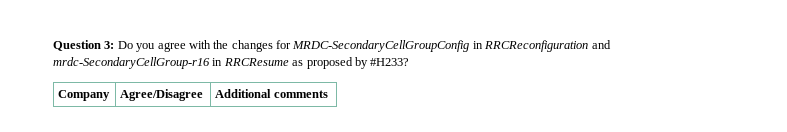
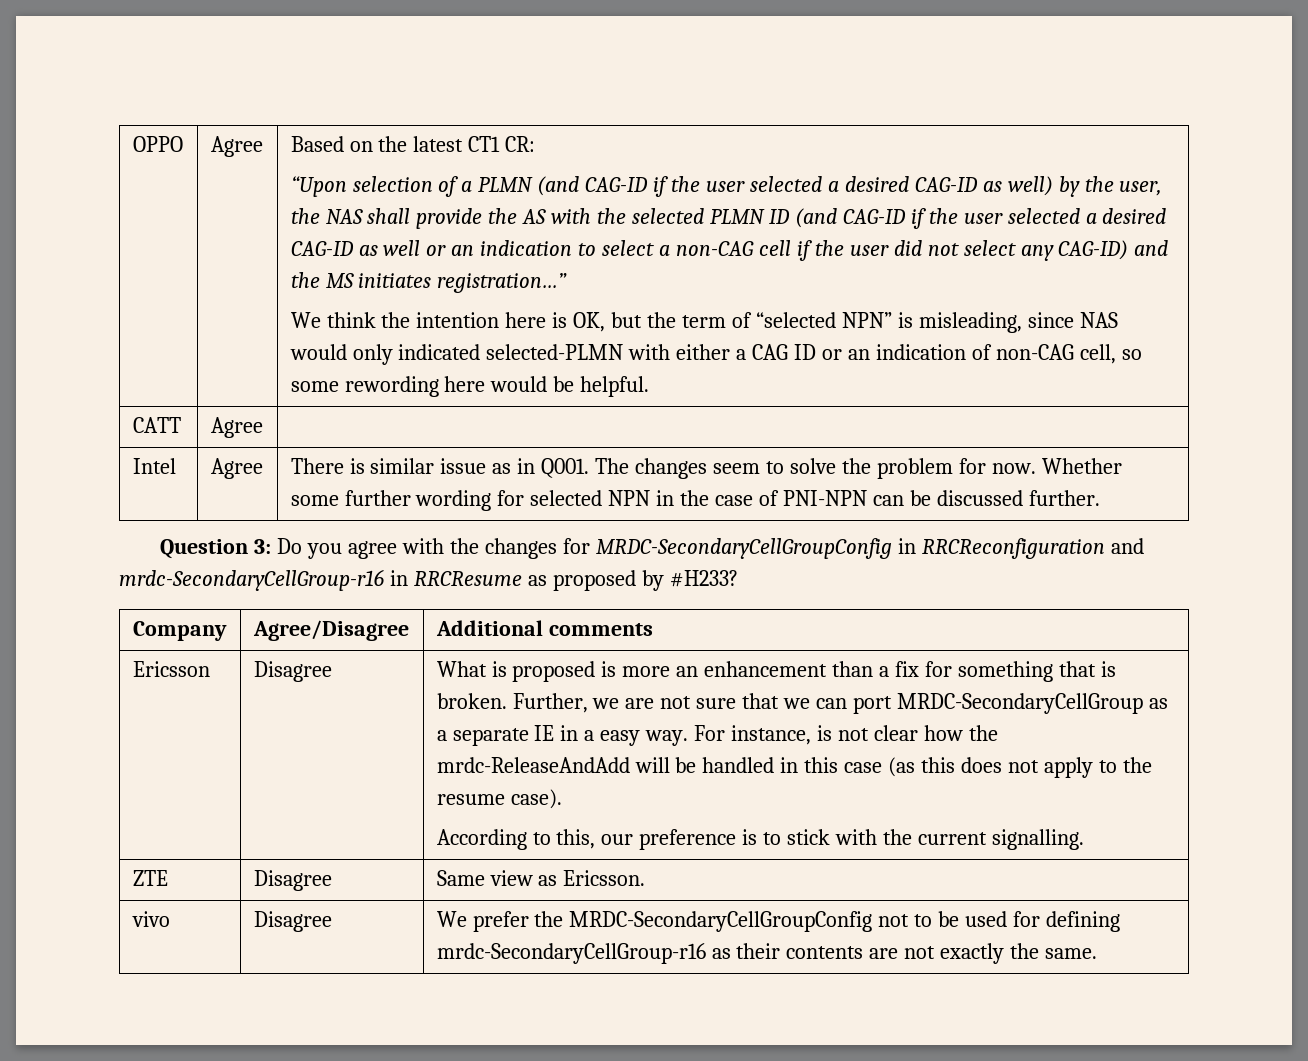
+ OPPO | Agree | Based on the latest CT1 CR:
+ “Upon selection of a PLMN (and CAG-ID if the user selected a desired CAG-ID as well) by the user, the NAS shall provide the AS with the selected PLMN ID (and CAG-ID if the user selected a desired CAG-ID as well or an indication to select a non-CAG cell if the user did not select any CAG-ID) and the MS initiates registration…”
+ We think the intention here is OK, but the term of “selected NPN” is misleading, since NAS would only indicated selected-PLMN with either a CAG ID or an indication of non-CAG cell, so some rewording here would be helpful.
+ CATT | Agree |
+ Intel | Agree | There is similar issue as in Q001. The changes seem to solve the problem for now. Whether some further wording for selected NPN in the case of PNI-NPN can be discussed further.
+ Ericsson | Disagree | What is proposed is more an enhancement than a fix for something that is broken. Further, we are not sure that we can port MRDC-SecondaryCellGroup as a separate IE in a easy way. For instance, is not clear how the mrdc-ReleaseAndAdd will be handled in this case (as this does not apply to the resume case).
+ According to this, our preference is to stick with the current signalling.
+ ZTE | Disagree | Same view as Ericsson.
+ vivo | Disagree | We prefer the MRDC-SecondaryCellGroupConfig not to be used for defining mrdc-SecondaryCellGroup-r16 as their contents are not exactly the same.

